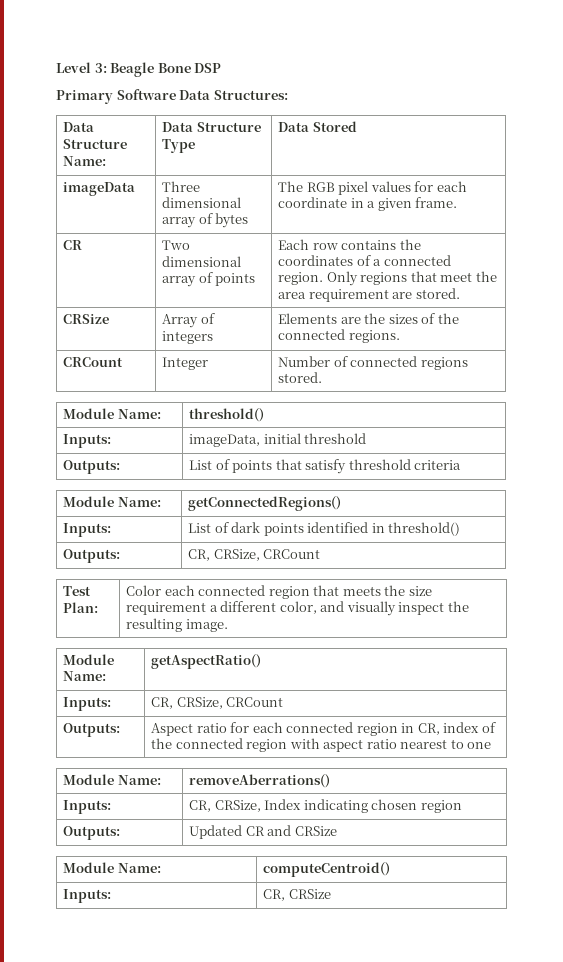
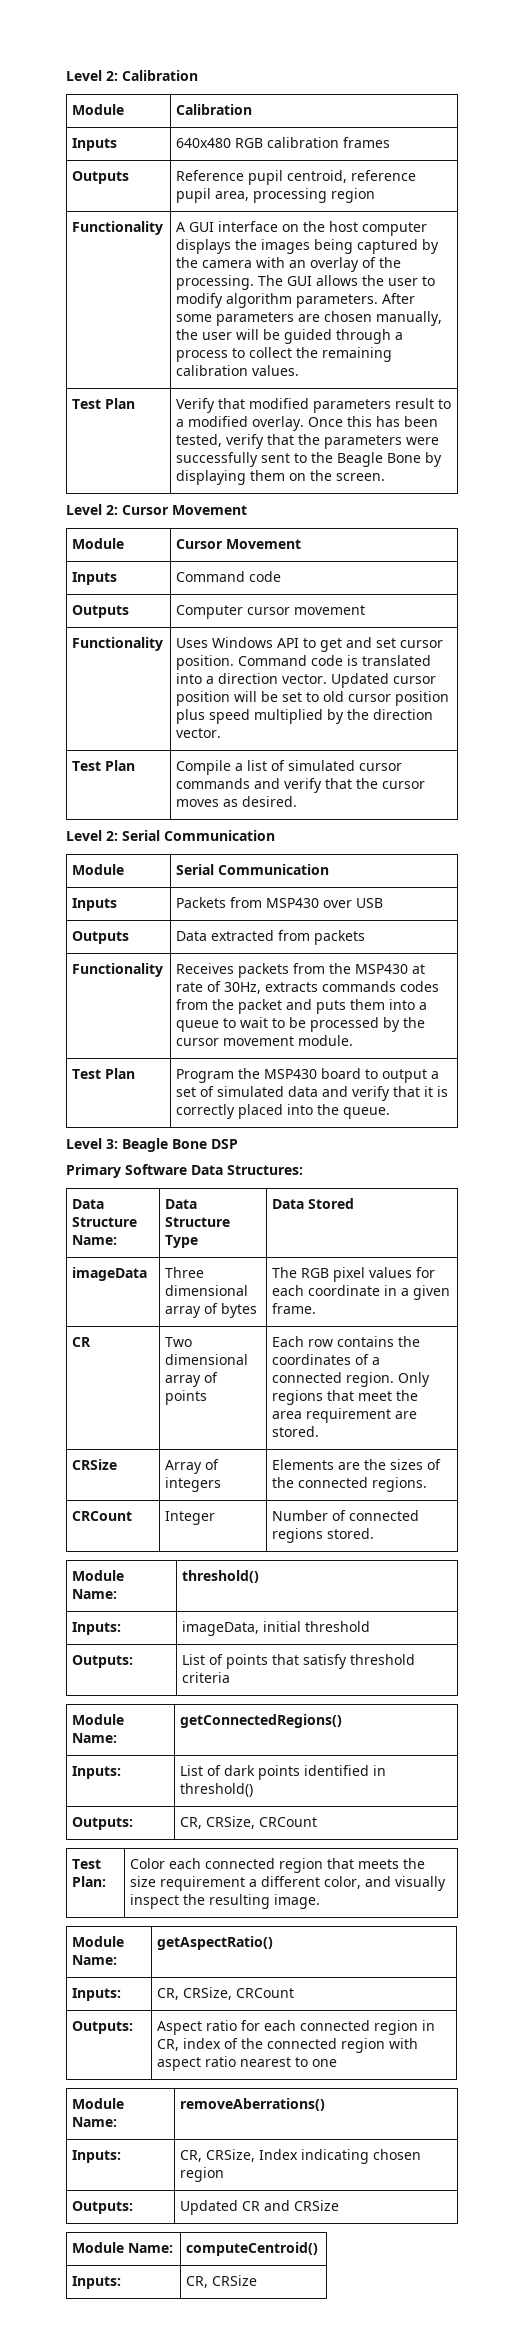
+ Level 2: Calibration
+ Module | Calibration
+ Inputs | 640x480 RGB calibration frames
+ Outputs | Reference pupil centroid, reference pupil area, processing region
+ Functionality | A GUI interface on the host computer displays the images being captured by the camera with an overlay of the processing. The GUI allows the user to modify algorithm parameters. After some parameters are chosen manually, the user will be guided through a process to collect the remaining calibration values.
+ Test Plan | Verify that modified parameters result to a modified overlay. Once this has been tested, verify that the parameters were successfully sent to the Beagle Bone by displaying them on the screen.
+ Level 2: Cursor Movement
+ Module | Cursor Movement
+ Inputs | Command code
+ Outputs | Computer cursor movement
+ Functionality | Uses Windows API to get and set cursor position. Command code is translated into a direction vector. Updated cursor position will be set to old cursor position plus speed multiplied by the direction vector.
+ Test Plan | Compile a list of simulated cursor commands and verify that the cursor moves as desired.
+ Level 2: Serial Communication
+ Module | Serial Communication
+ Inputs | Packets from MSP430 over USB
+ Outputs | Data extracted from packets
+ Functionality | Receives packets from the MSP430 at rate of 30Hz, extracts commands codes from the packet and puts them into a queue to wait to be processed by the cursor movement module.
+ Test Plan | Program the MSP430 board to output a set of simulated data and verify that it is correctly placed into the queue.

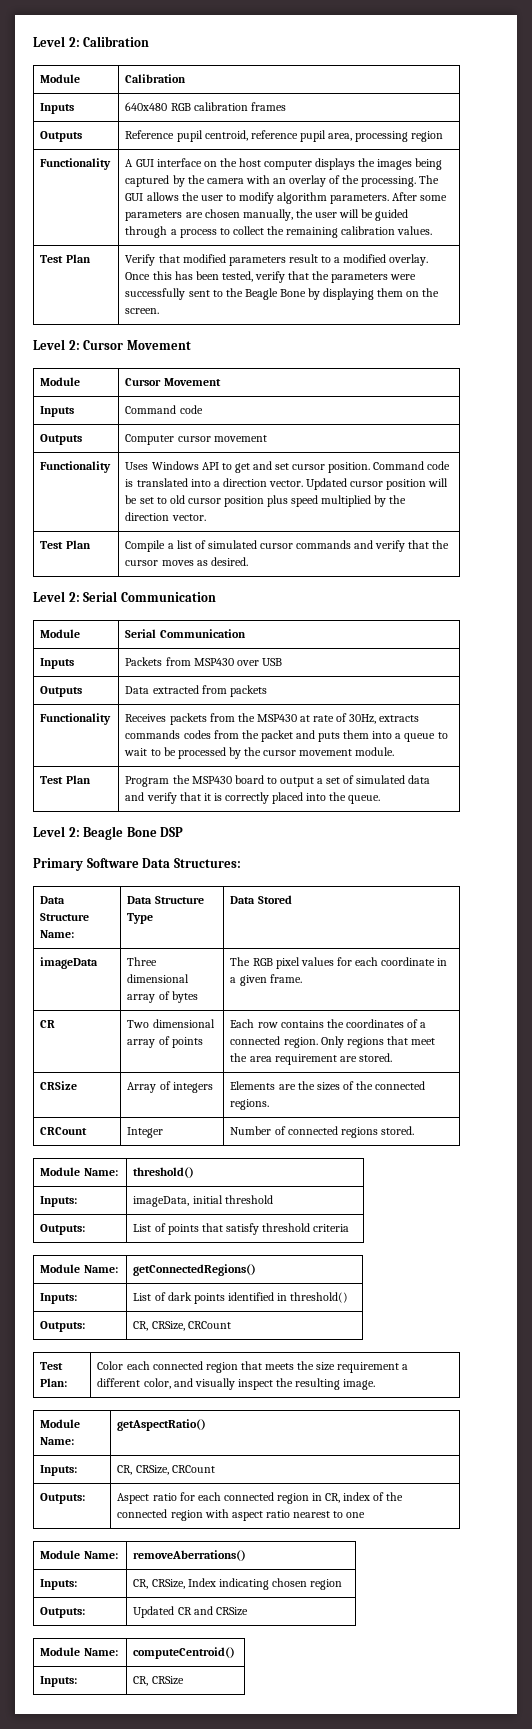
- Level 3: Beagle Bone DSP
+ Level 2: Beagle Bone DSP

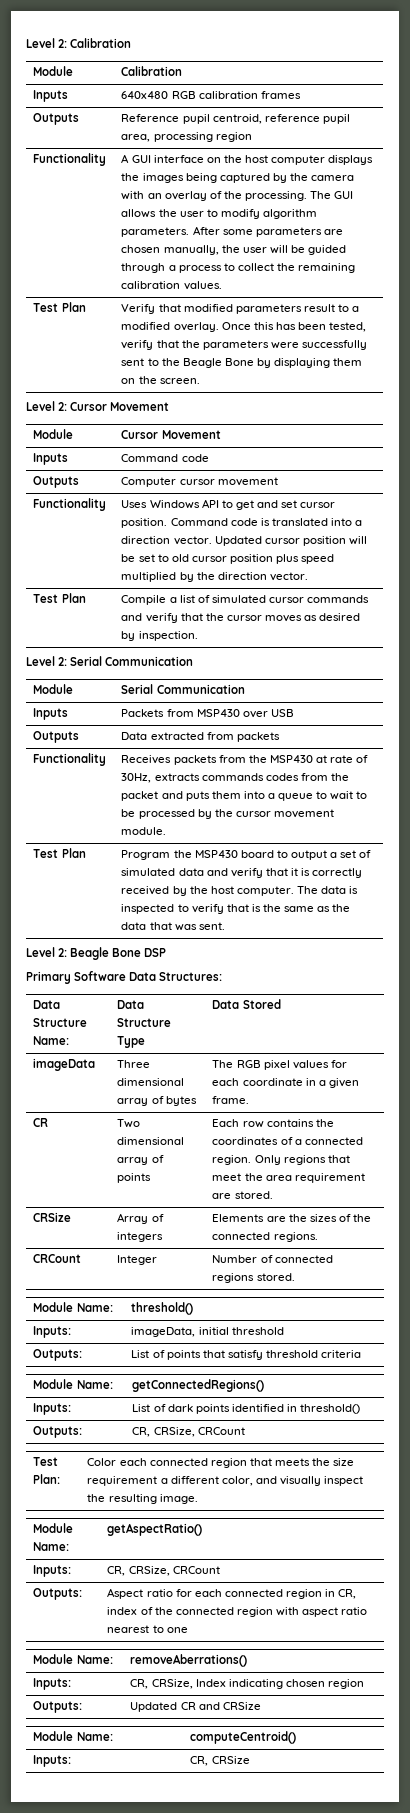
- Test Plan | Compile a list of simulated cursor commands and verify that the cursor moves as desired.
+ Test Plan | Compile a list of simulated cursor commands and verify that the cursor moves as desired by inspection.
- Test Plan | Program the MSP430 board to output a set of simulated data and verify that it is correctly placed into the queue.
+ Test Plan | Program the MSP430 board to output a set of simulated data and verify that it is correctly received by the host computer. The data is inspected to verify that is the same as the data that was sent.

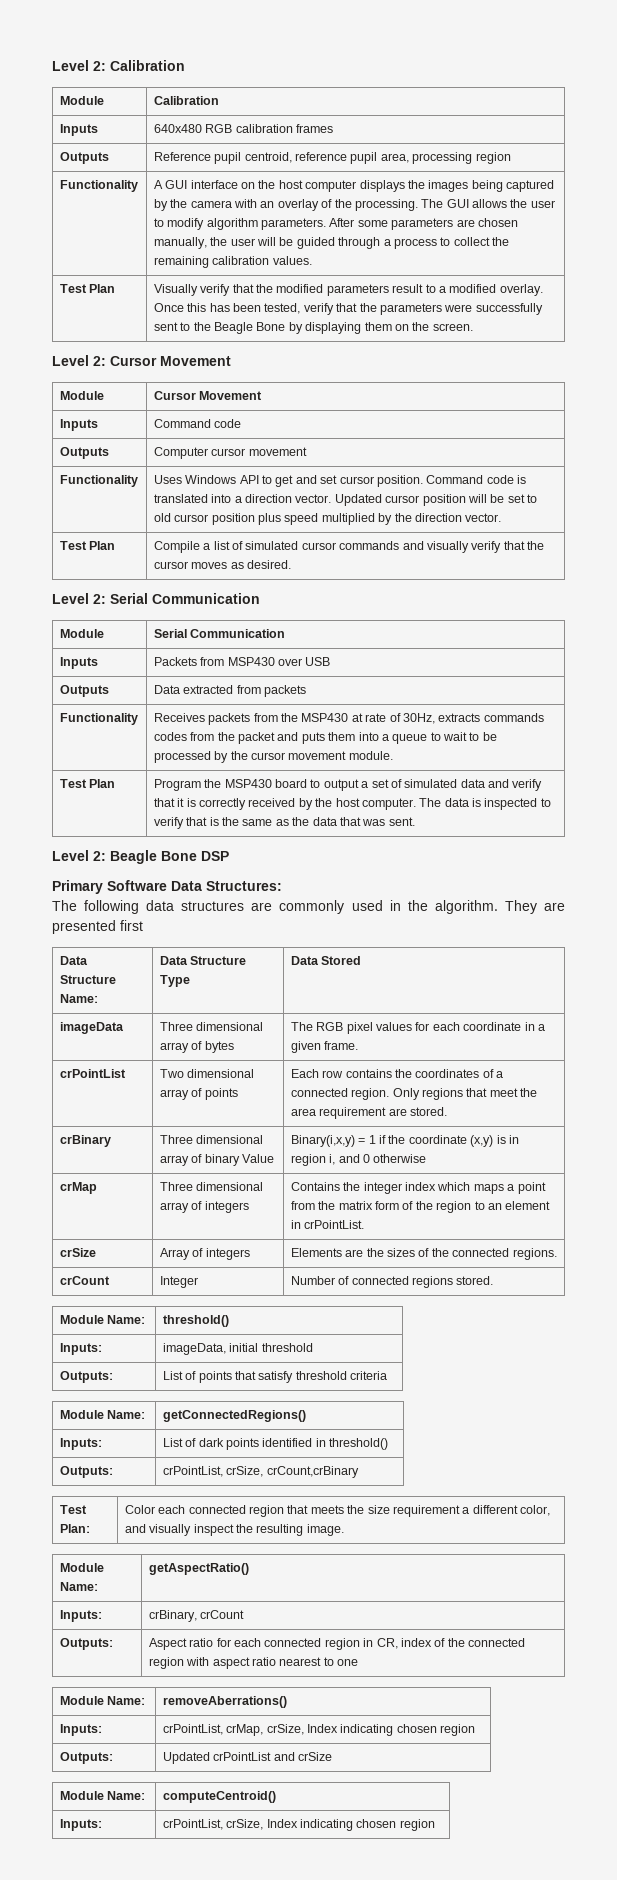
- Test Plan | Verify that modified parameters result to a modified overlay. Once this has been tested, verify that the parameters were successfully sent to the Beagle Bone by displaying them on the screen.
+ Test Plan | Visually verify that the modified parameters result to a modified overlay. Once this has been tested, verify that the parameters were successfully sent to the Beagle Bone by displaying them on the screen.
- Test Plan | Compile a list of simulated cursor commands and verify that the cursor moves as desired by inspection.
+ Test Plan | Compile a list of simulated cursor commands and visually verify that the cursor moves as desired.
+ The following data structures are commonly used in the algorithm. They are presented first
- CR | Two dimensional array of points | Each row contains the coordinates of a connected region. Only regions that meet the area requirement are stored.
+ crPointList | Two dimensional array of points | Each row contains the coordinates of a connected region. Only regions that meet the area requirement are stored.
- CRSize | Array of integers | Elements are the sizes of the connected regions.
+ crBinary | Three dimensional array of binary Value | Binary(i,x,y) = 1 if the coordinate (x,y) is in region i, and 0 otherwise
+ crMap | Three dimensional array of integers | Contains the integer index which maps a point from the matrix form of the region to an element in crPointList.
+ crSize | Array of integers | Elements are the sizes of the connected regions.
- CRCount | Integer | Number of connected regions stored.
+ crCount | Integer | Number of connected regions stored.
- Outputs: | CR, CRSize, CRCount
+ Outputs: | crPointList, crSize, crCount,crBinary
- Inputs: | CR, CRSize, CRCount
+ Inputs: | crBinary, crCount
- Inputs: | CR, CRSize, Index indicating chosen region
+ Inputs: | crPointList, crMap, crSize, Index indicating chosen region
- Outputs: | Updated CR and CRSize
+ Outputs: | Updated crPointList and crSize
- Inputs: | CR, CRSize
+ Inputs: | crPointList, crSize, Index indicating chosen region

